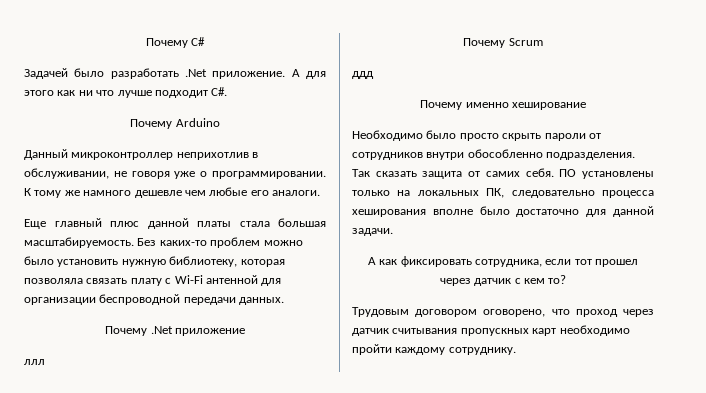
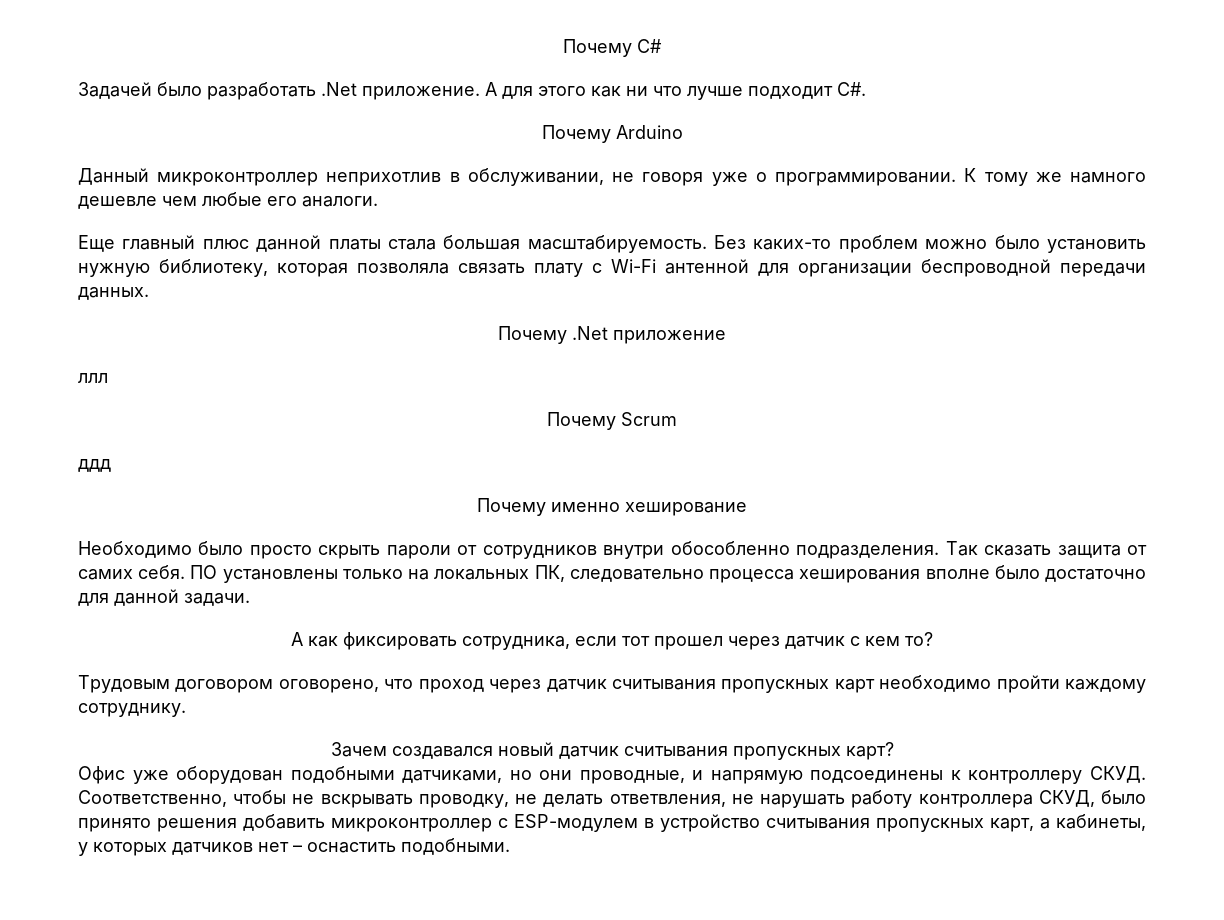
+ Зачем создавался новый датчик считывания пропускных карт?
+ Офис уже оборудован подобными датчиками, но они проводные, и напрямую подсоединены к контроллеру СКУД. Соответственно, чтобы не вскрывать проводку, не делать ответвления, не нарушать работу контроллера СКУД, было принято решения добавить микроконтроллер с ESP-модулем в устройство считывания пропускных карт, а кабинеты, у которых датчиков нет – оснастить подобными.

